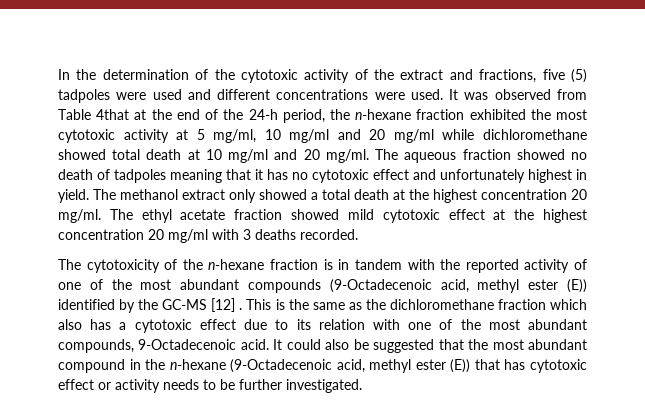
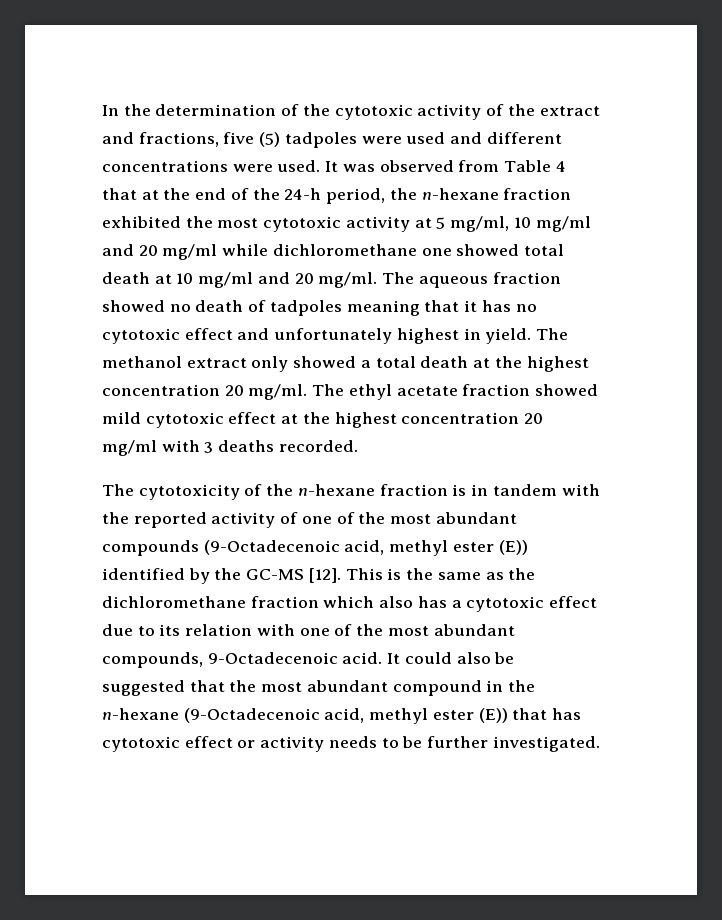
- It was observed from Table 4that at the end of the 24-h period, the n-hexane fraction exhibited the most cytotoxic activity at 5 mg/ml, 10 mg/ml and 20 mg/ml while dichloromethane showed total death at 10 mg/ml and 20 mg/ml.
+ It was observed from Table 4 that at the end of the 24-h period, the n-hexane fraction exhibited the most cytotoxic activity at 5 mg/ml, 10 mg/ml and 20 mg/ml while dichloromethane one showed total death at 10 mg/ml and 20 mg/ml.
- The cytotoxicity of the n-hexane fraction is in tandem with the reported activity of one of the most abundant compounds (9-Octadecenoic acid, methyl ester (E)) identified by the GC-MS [12] .
+ The cytotoxicity of the n-hexane fraction is in tandem with the reported activity of one of the most abundant compounds (9-Octadecenoic acid, methyl ester (E)) identified by the GC-MS [12].

